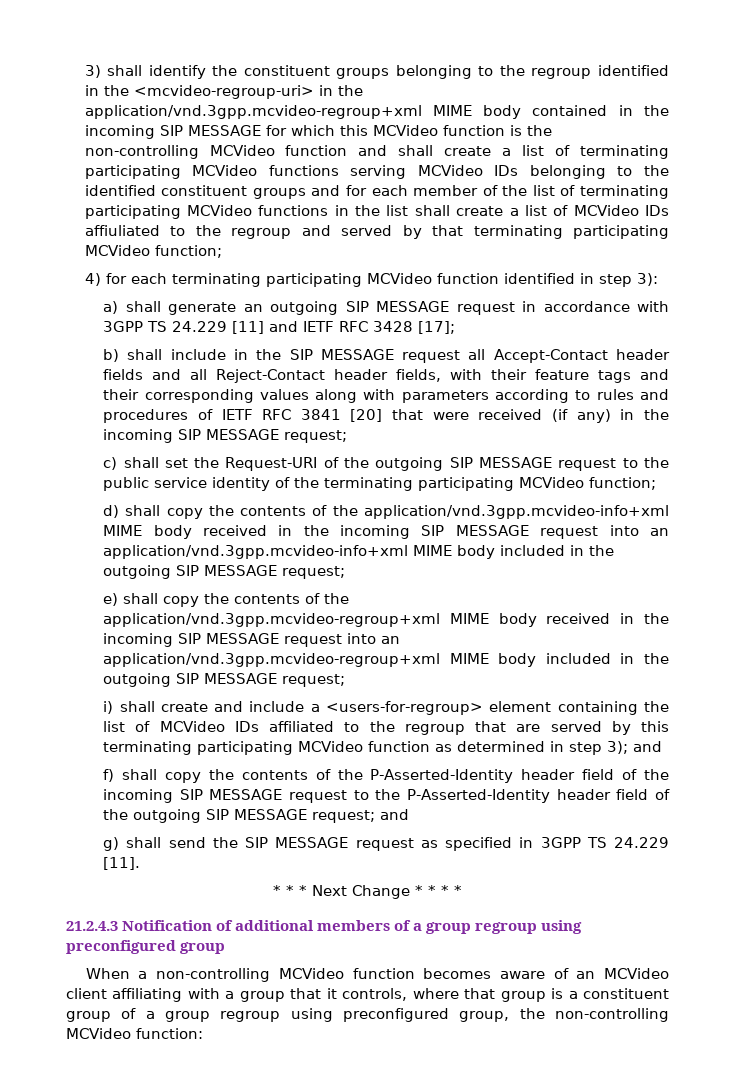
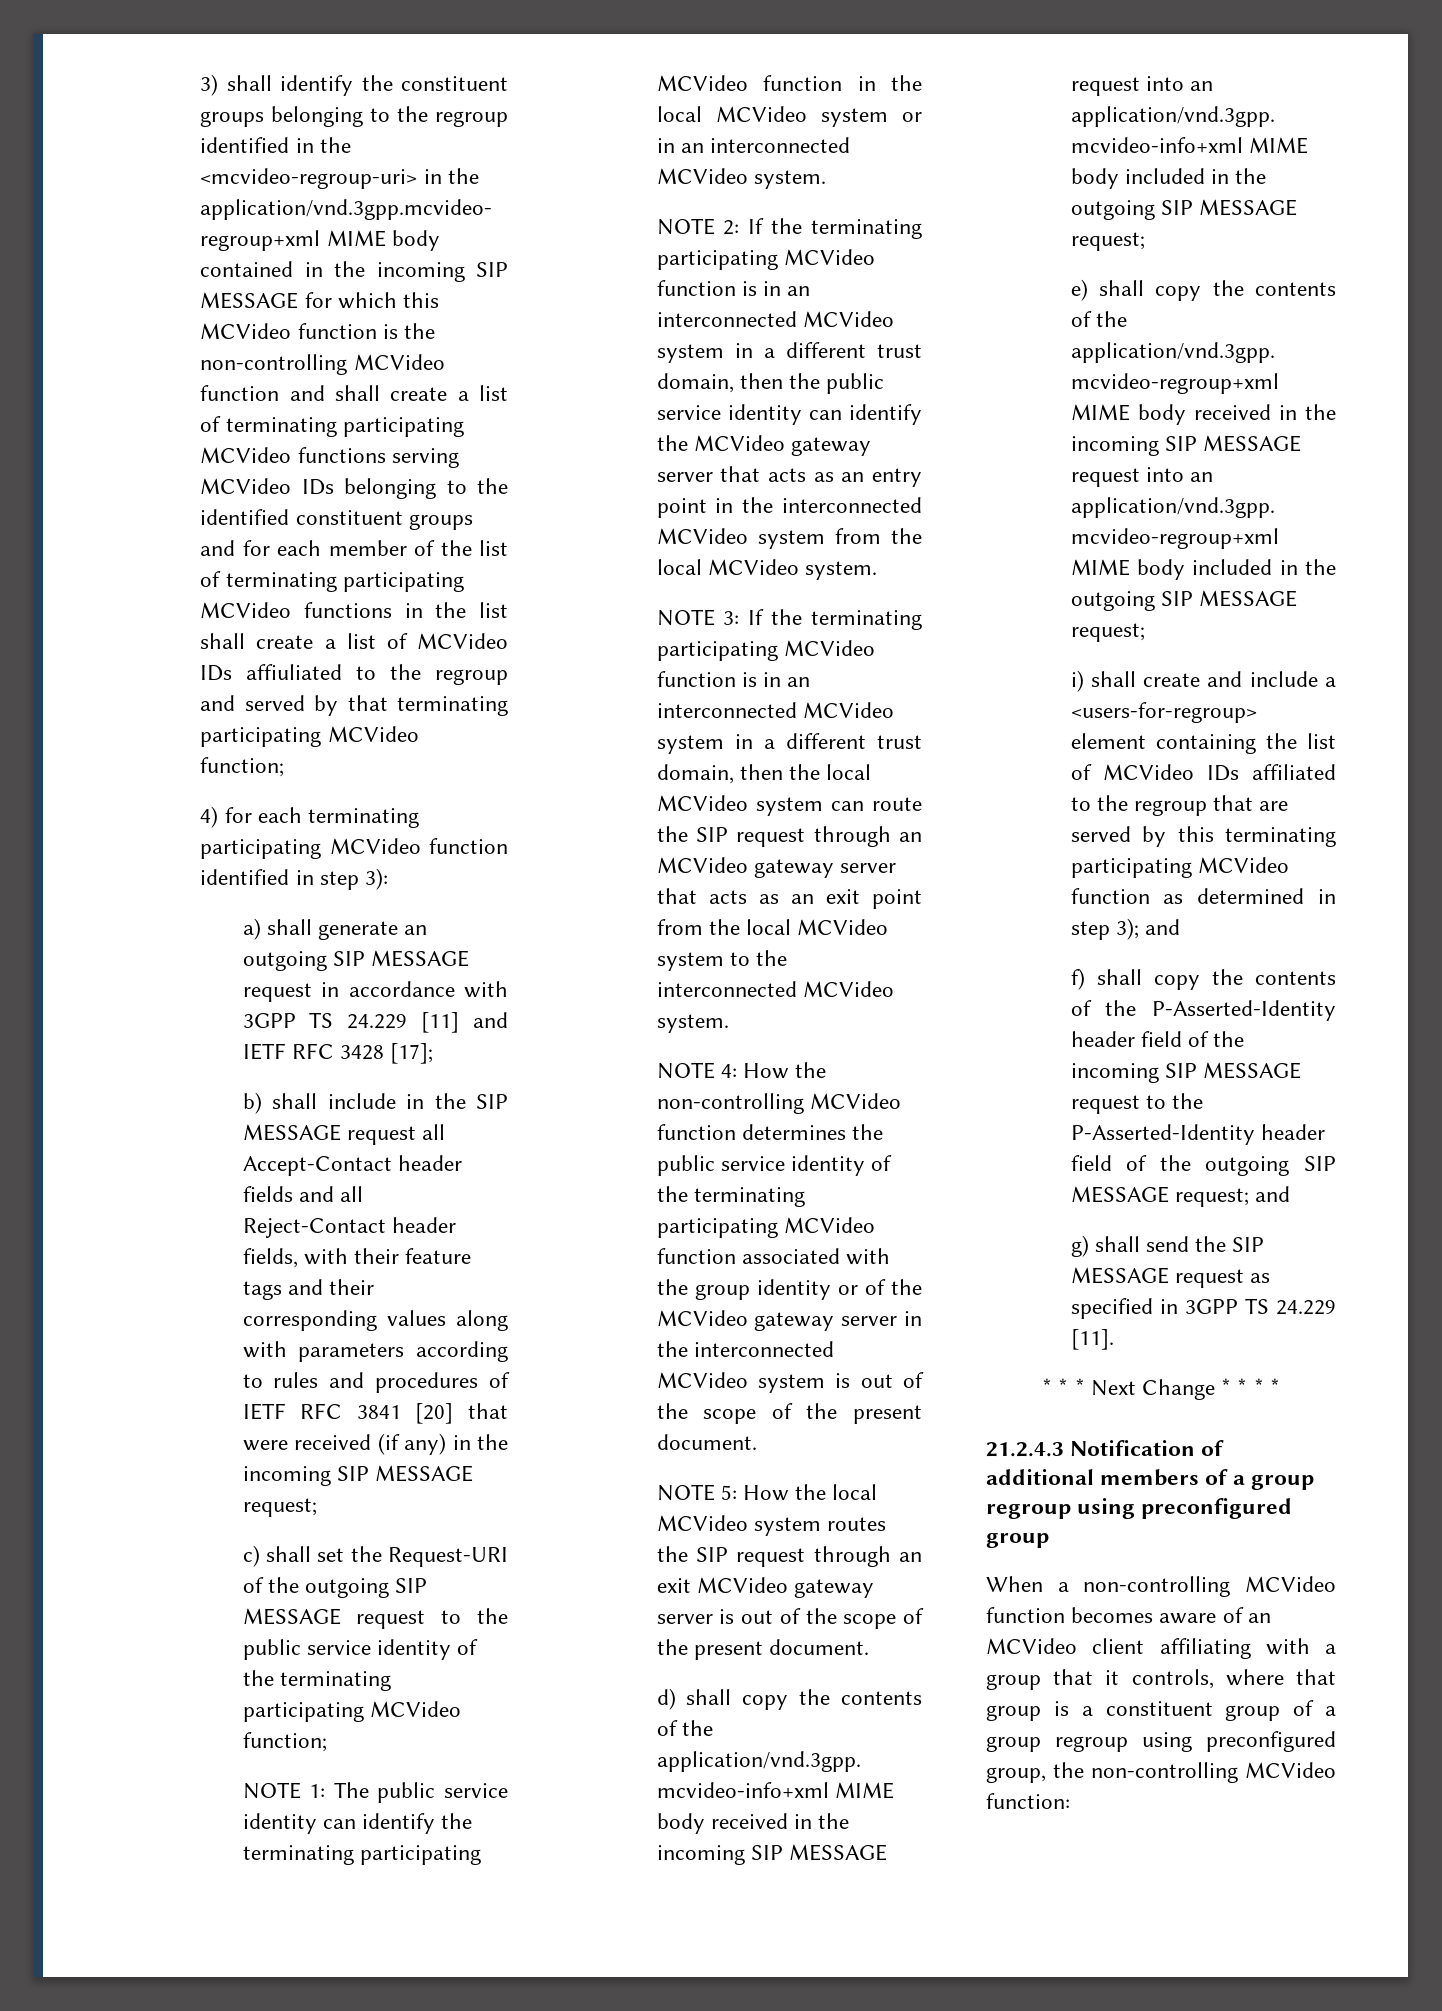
+ NOTE 1: The public service identity can identify the terminating participating MCVideo function in the local MCVideo system or in an interconnected MCVideo system.
+ NOTE 2: If the terminating participating MCVideo function is in an interconnected MCVideo system in a different trust domain, then the public service identity can identify the MCVideo gateway server that acts as an entry point in the interconnected MCVideo system from the local MCVideo system.
+ NOTE 3: If the terminating participating MCVideo function is in an interconnected MCVideo system in a different trust domain, then the local MCVideo system can route the SIP request through an MCVideo gateway server that acts as an exit point from the local MCVideo system to the interconnected MCVideo system.
+ NOTE 4: How the non-controlling MCVideo function determines the public service identity of the terminating participating MCVideo function associated with the group identity or of the MCVideo gateway server in the interconnected MCVideo system is out of the scope of the present document.
+ NOTE 5: How the local MCVideo system routes the SIP request through an exit MCVideo gateway server is out of the scope of the present document.

